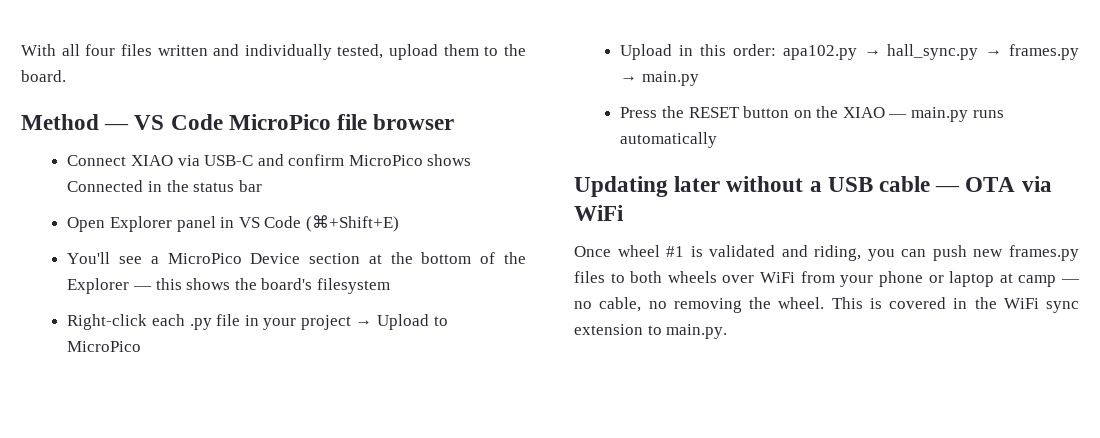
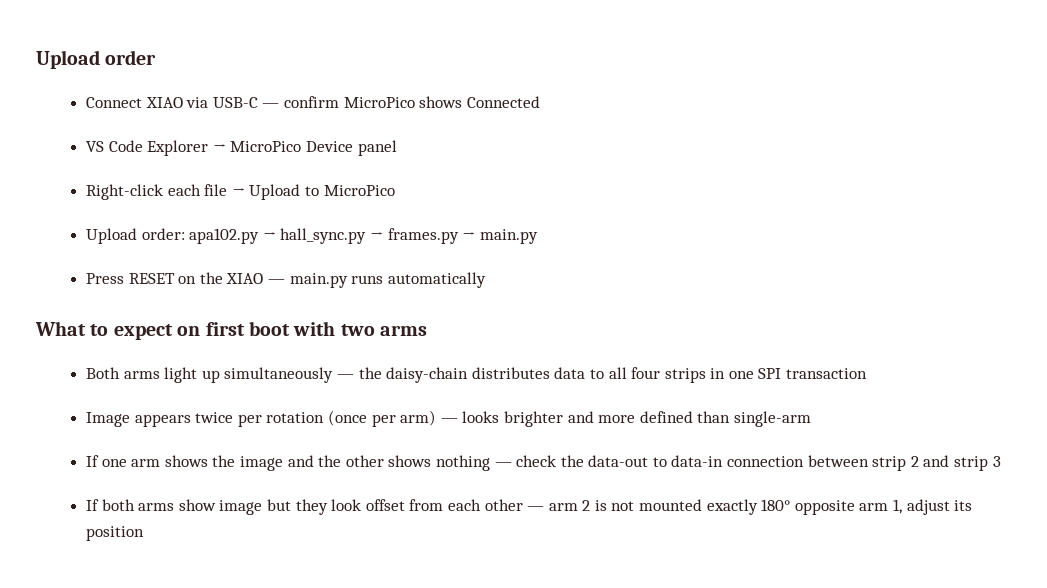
- With all four files written and individually tested, upload them to the board.
- Method — VS Code MicroPico file browser
+ Upload order
- Connect XIAO via USB-C and confirm MicroPico shows Connected in the status bar
- Open Explorer panel in VS Code (⌘+Shift+E)
- You'll see a MicroPico Device section at the bottom of the Explorer — this shows the board's filesystem
- Right-click each .py file in your project → Upload to MicroPico
+ Connect XIAO via USB-C — confirm MicroPico shows Connected
+ VS Code Explorer → MicroPico Device panel
+ Right-click each file → Upload to MicroPico
- Upload in this order: apa102.py → hall_sync.py → frames.py → main.py
+ Upload order: apa102.py → hall_sync.py → frames.py → main.py
- Press the RESET button on the XIAO — main.py runs automatically
+ Press RESET on the XIAO — main.py runs automatically
- Updating later without a USB cable — OTA via WiFi
- Once wheel #1 is validated and riding, you can push new frames.py files to both wheels over WiFi from your phone or laptop at camp — no cable, no removing the wheel. This is covered in the WiFi sync extension to main.py.
+ What to expect on first boot with two arms
+ Both arms light up simultaneously — the daisy-chain distributes data to all four strips in one SPI transaction
+ Image appears twice per rotation (once per arm) — looks brighter and more defined than single-arm
+ If one arm shows the image and the other shows nothing — check the data-out to data-in connection between strip 2 and strip 3
+ If both arms show image but they look offset from each other — arm 2 is not mounted exactly 180° opposite arm 1, adjust its position

